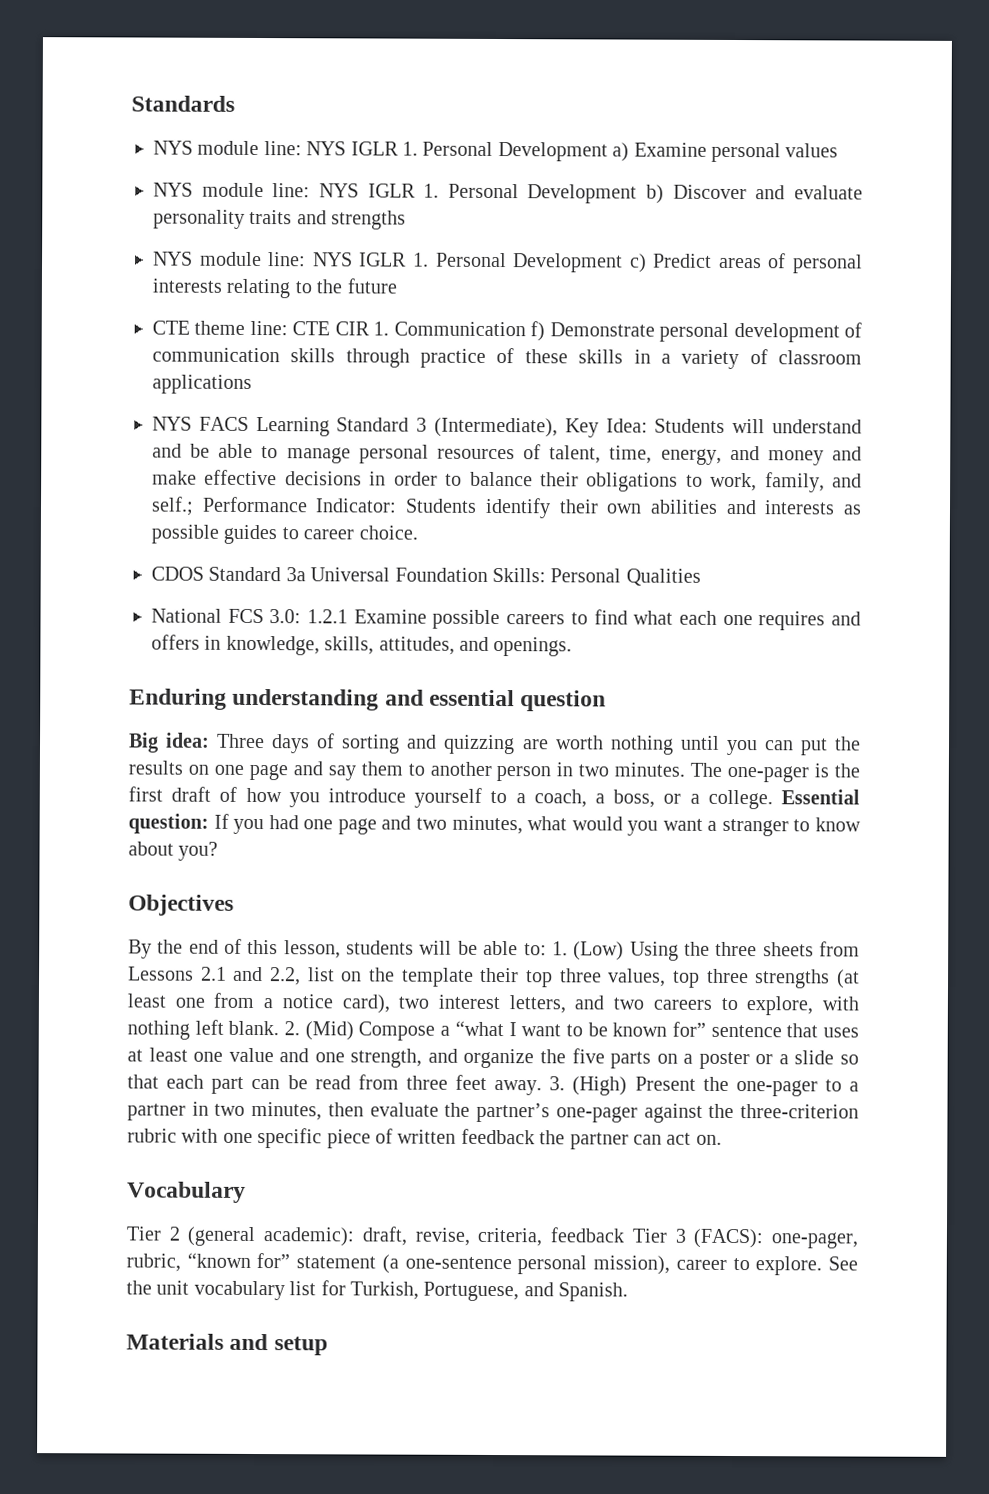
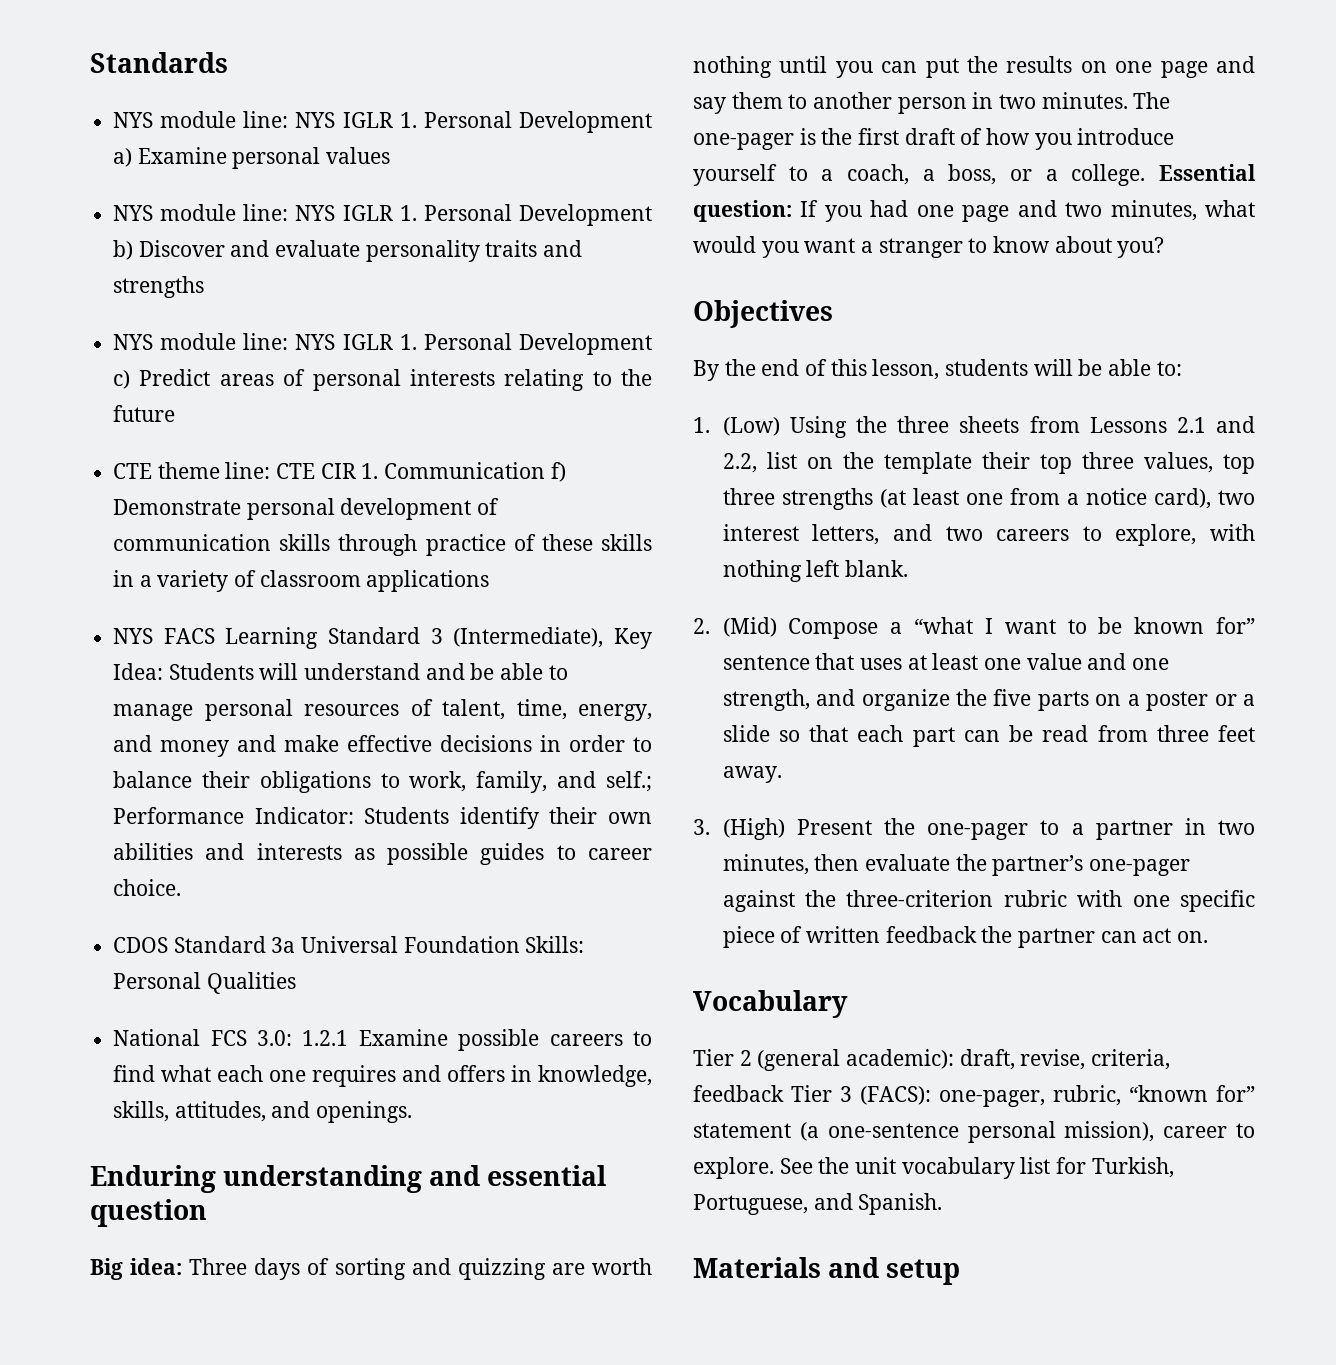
- By the end of this lesson, students will be able to: 1. (Low) Using the three sheets from Lessons 2.1 and 2.2, list on the template their top three values, top three strengths (at least one from a notice card), two interest letters, and two careers to explore, with nothing left blank. 2. (Mid) Compose a “what I want to be known for” sentence that uses at least one value and one strength, and organize the five parts on a poster or a slide so that each part can be read from three feet away. 3. (High) Present the one-pager to a partner in two minutes, then evaluate the partner’s one-pager against the three-criterion rubric with one specific piece of written feedback the partner can act on.
+ By the end of this lesson, students will be able to:
+ 1. (Low) Using the three sheets from Lessons 2.1 and 2.2, list on the template their top three values, top three strengths (at least one from a notice card), two interest letters, and two careers to explore, with nothing left blank.
+ 2. (Mid) Compose a “what I want to be known for” sentence that uses at least one value and one strength, and organize the five parts on a poster or a slide so that each part can be read from three feet away.
+ 3. (High) Present the one-pager to a partner in two minutes, then evaluate the partner’s one-pager against the three-criterion rubric with one specific piece of written feedback the partner can act on.

